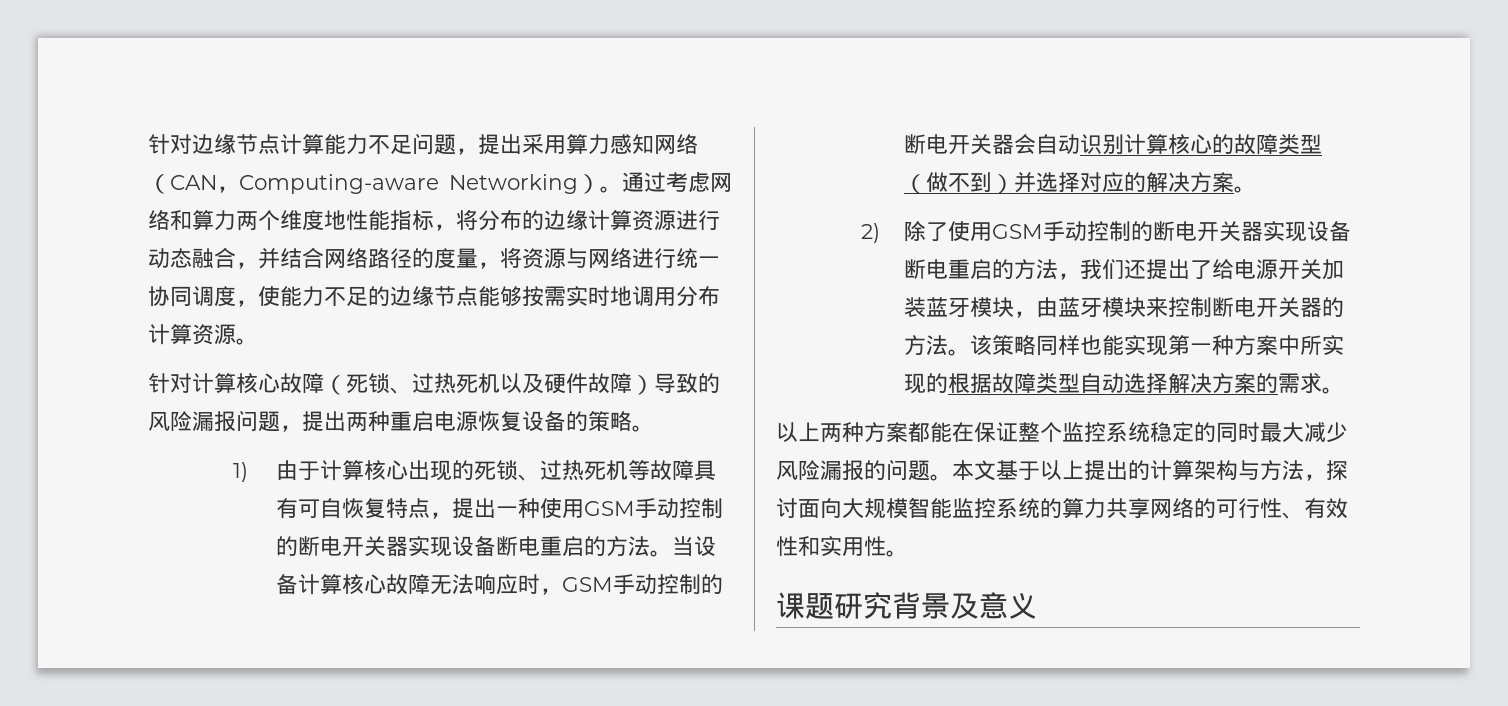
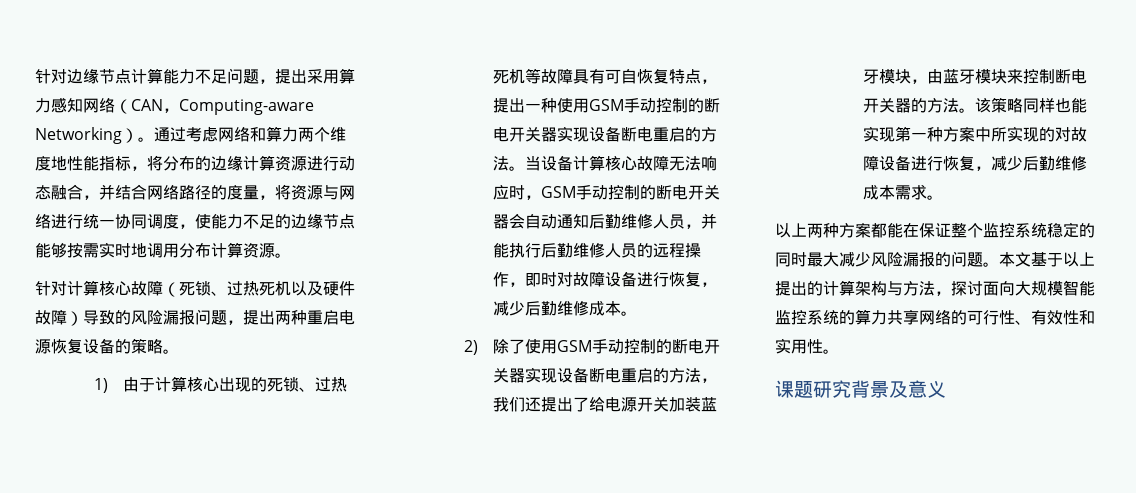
- 当设备计算核心故障无法响应时，GSM手动控制的断电开关器会自动识别计算核心的故障类型（做不到）并选择对应的解决方案。
+ 当设备计算核心故障无法响应时，GSM手动控制的断电开关器会自动通知后勤维修人员，并能执行后勤维修人员的远程操作，即时对故障设备进行恢复，减少后勤维修成本。
- 该策略同样也能实现第一种方案中所实现的根据故障类型自动选择解决方案的需求。
+ 该策略同样也能实现第一种方案中所实现的对故障设备进行恢复，减少后勤维修成本需求。

